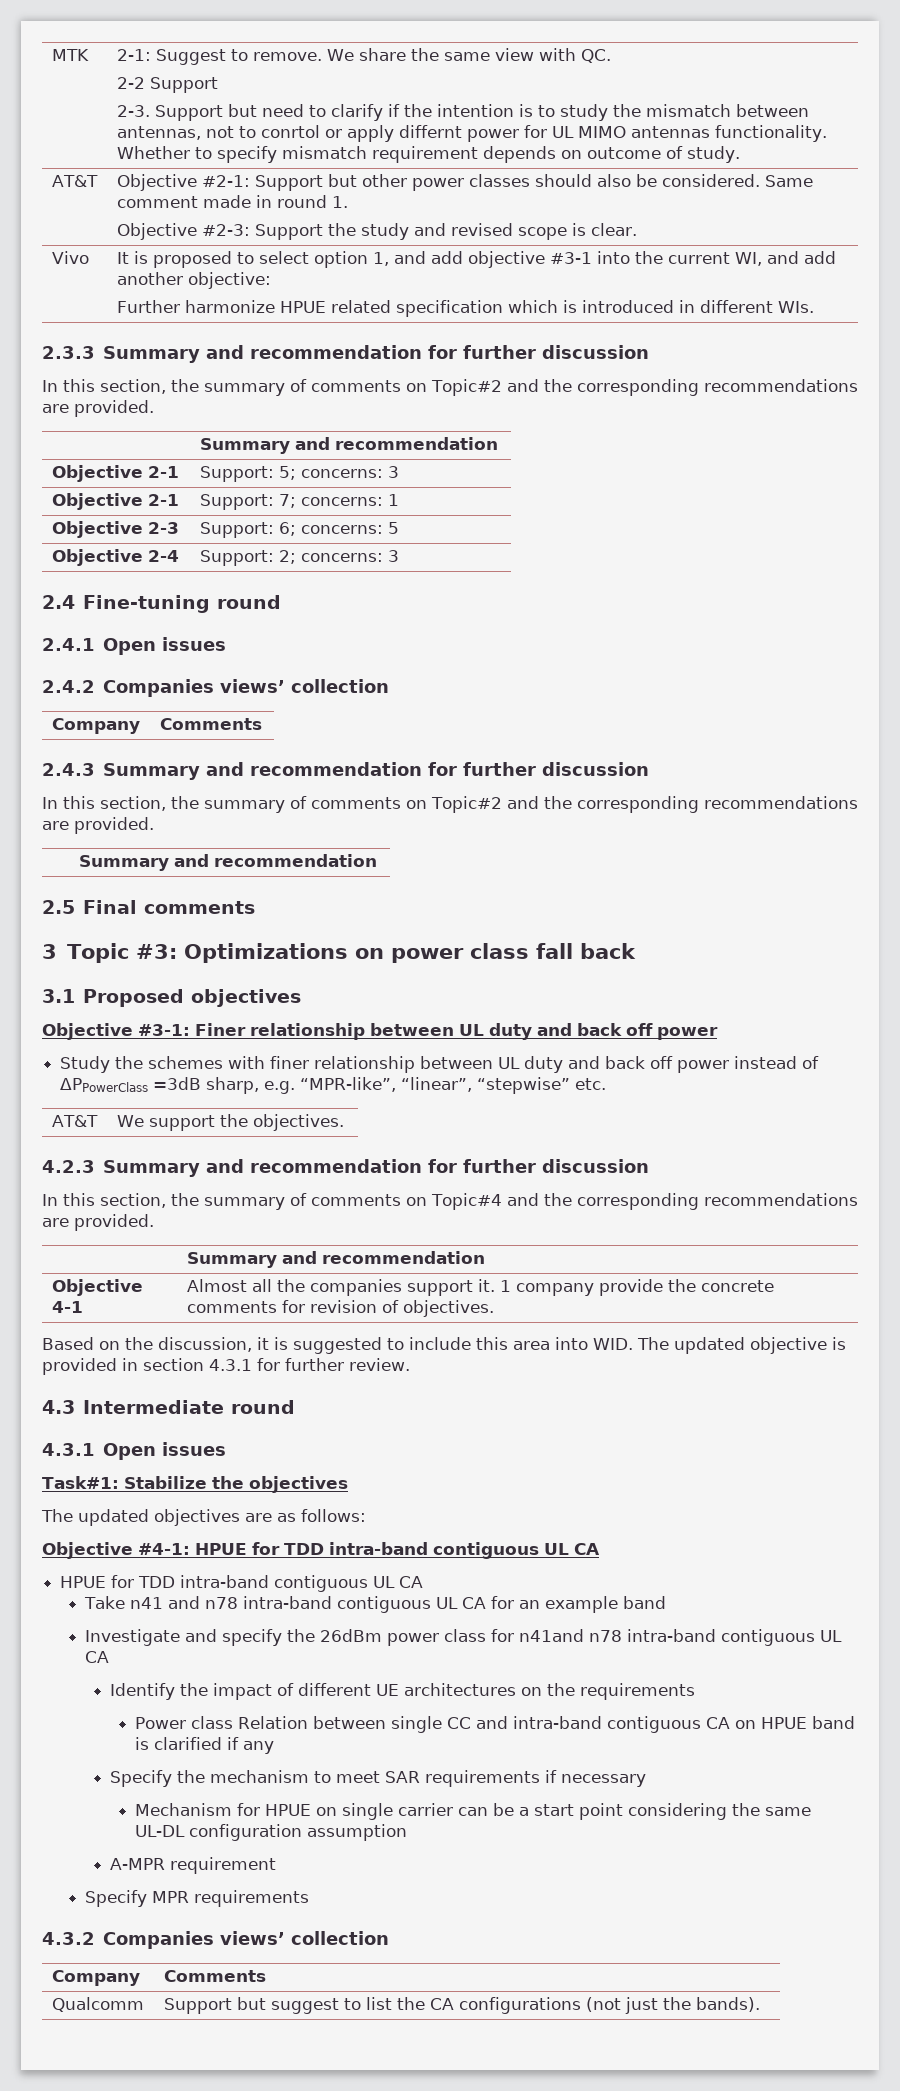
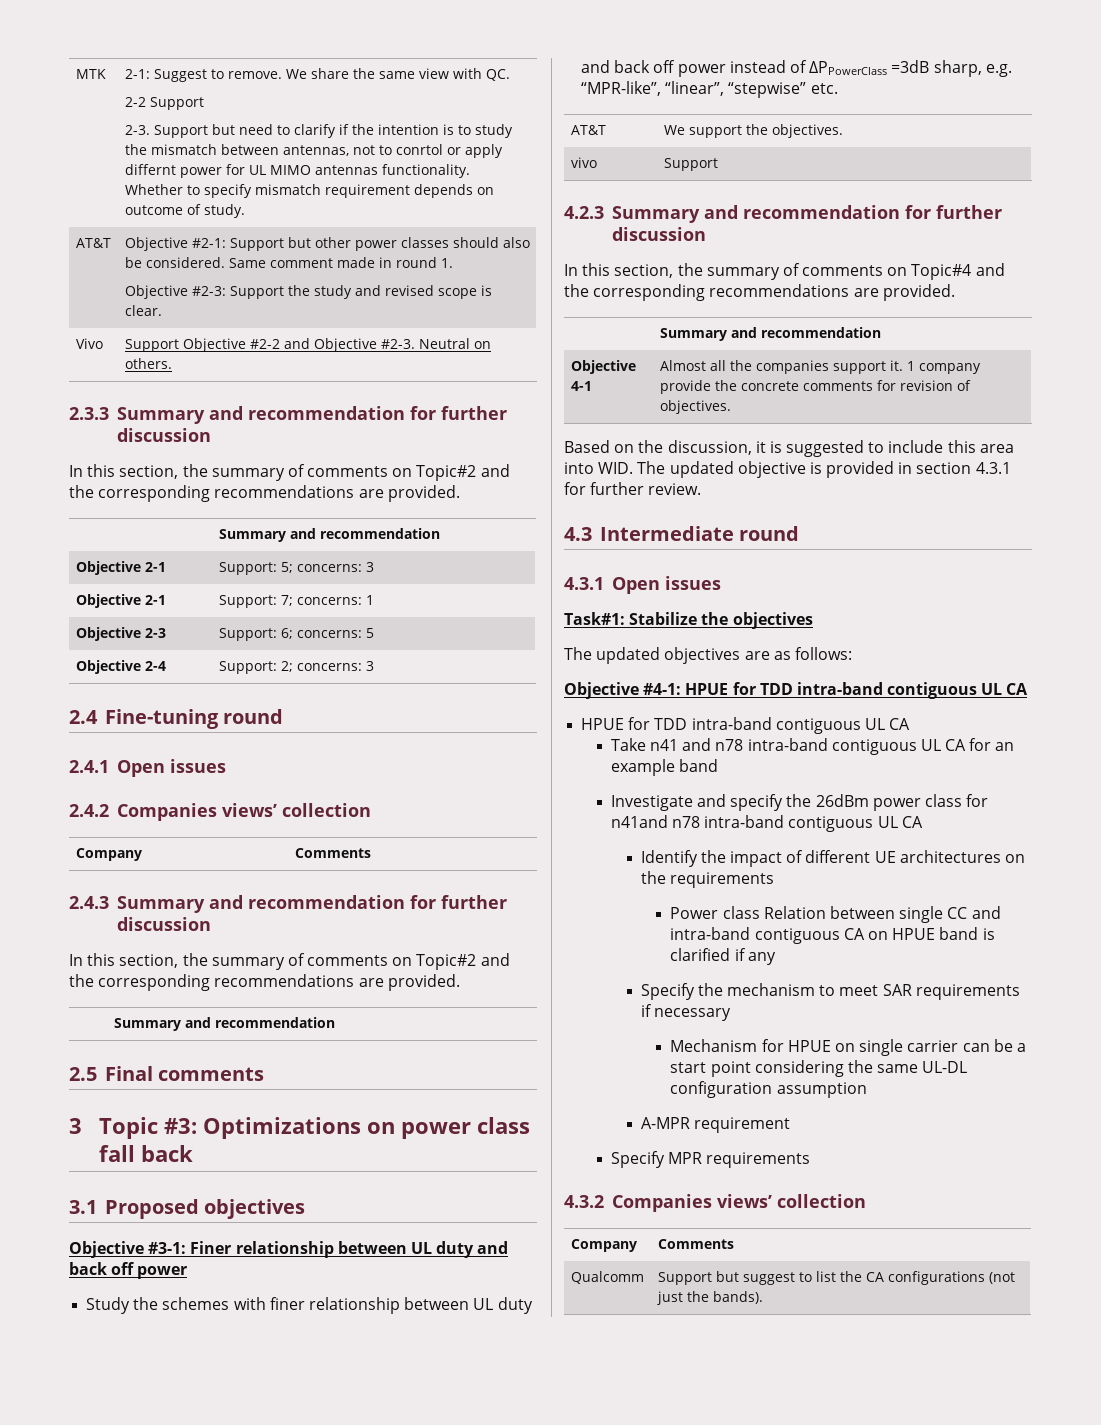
- Vivo | It is proposed to select option 1, and add objective #3-1 into the current WI, and add another objective:
- Further harmonize HPUE related specification which is introduced in different WIs.
+ Vivo | Support Objective #2-2 and Objective #2-3. Neutral on others.
+ vivo | Support

